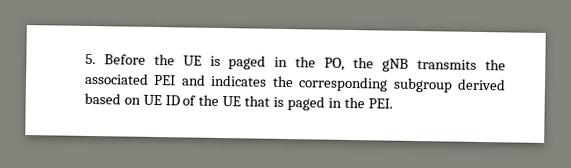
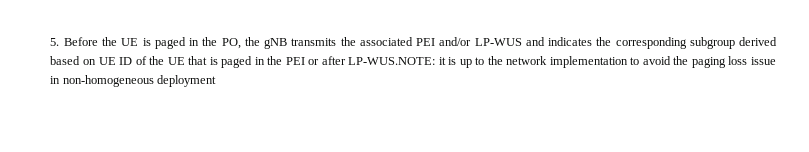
- 5. Before the UE is paged in the PO, the gNB transmits the associated PEI and indicates the corresponding subgroup derived based on UE ID of the UE that is paged in the PEI.
+ 5. Before the UE is paged in the PO, the gNB transmits the associated PEI and/or LP-WUS and indicates the corresponding subgroup derived based on UE ID of the UE that is paged in the PEI or after LP-WUS.NOTE: it is up to the network implementation to avoid the paging loss issue in non-homogeneous deployment

